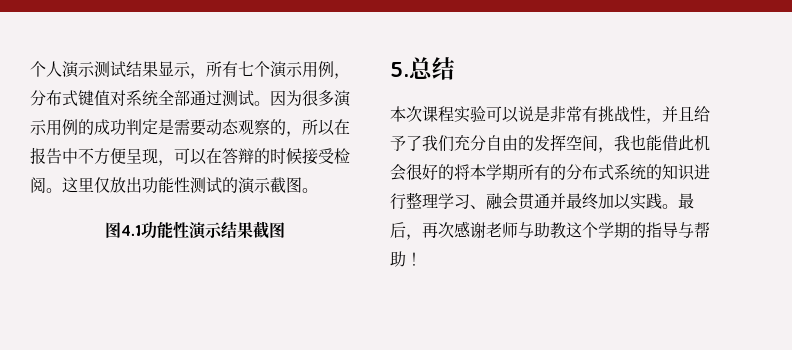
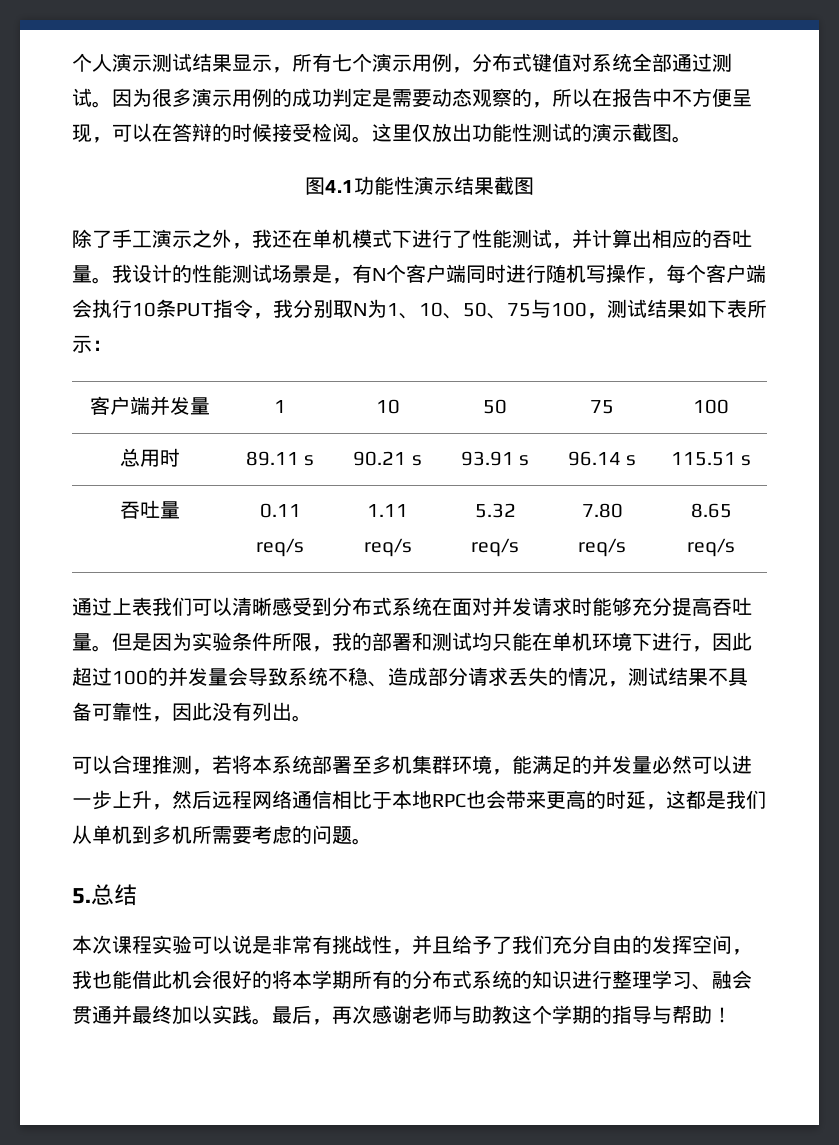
+ 除了手工演示之外，我还在单机模式下进行了性能测试，并计算出相应的吞吐量。我设计的性能测试场景是，有N个客户端同时进行随机写操作，每个客户端会执行10条PUT指令，我分别取N为1、10、50、75与100，测试结果如下表所示：
+ 客户端并发量 | 1 | 10 | 50 | 75 | 100
+ 总用时 | 89.11 s | 90.21 s | 93.91 s | 96.14 s | 115.51 s
+ 吞吐量 | 0.11 req/s | 1.11 req/s | 5.32 req/s | 7.80 req/s | 8.65 req/s
+ 通过上表我们可以清晰感受到分布式系统在面对并发请求时能够充分提高吞吐量。但是因为实验条件所限，我的部署和测试均只能在单机环境下进行，因此超过100的并发量会导致系统不稳、造成部分请求丢失的情况，测试结果不具备可靠性，因此没有列出。
+ 可以合理推测，若将本系统部署至多机集群环境，能满足的并发量必然可以进一步上升，然后远程网络通信相比于本地RPC也会带来更高的时延，这都是我们从单机到多机所需要考虑的问题。

